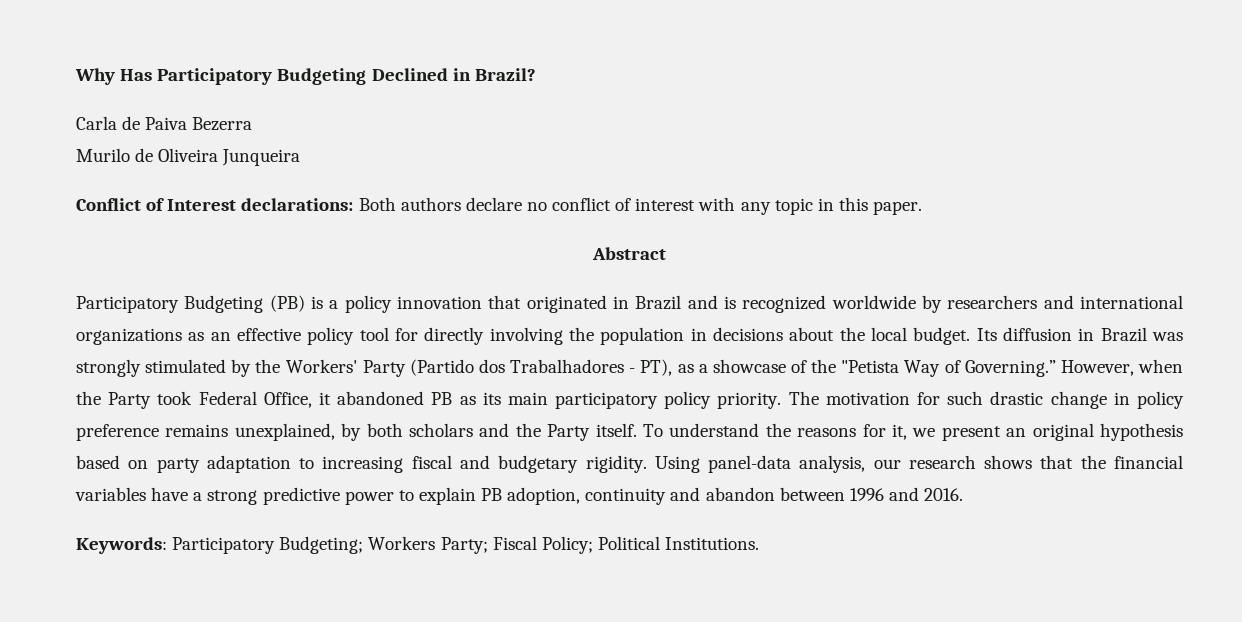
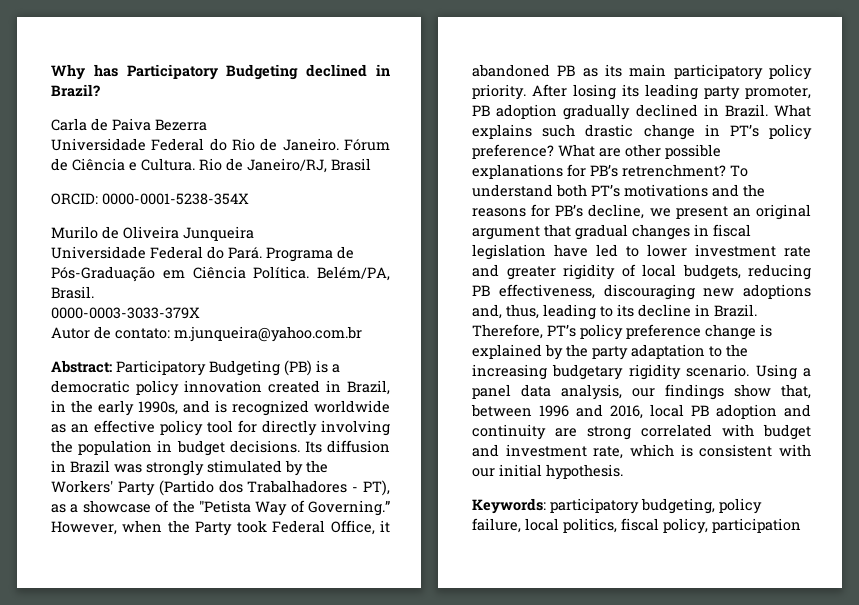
- Why Has Participatory Budgeting Declined in Brazil?
+ Why has Participatory Budgeting declined in Brazil?
+ Universidade Federal do Rio de Janeiro. Fórum de Ciência e Cultura. Rio de Janeiro/RJ, Brasil
+ ORCID: 0000-0001-5238-354X
  Murilo de Oliveira Junqueira
- Conflict of Interest declarations: Both authors declare no conflict of interest with any topic in this paper.
- Abstract
- Participatory Budgeting (PB) is a policy innovation that originated in Brazil and is recognized worldwide by researchers and international organizations as an effective policy tool for directly involving the population in decisions about the local budget.
+ Universidade Federal do Pará. Programa de Pós-Graduação em Ciência Política. Belém/PA, Brasil.
+ 0000-0003-3033-379X
+ Autor de contato: m.junqueira@yahoo.com.br
+ Abstract: Participatory Budgeting (PB) is a democratic policy innovation created in Brazil, in the early 1990s, and is recognized worldwide as an effective policy tool for directly involving the population in budget decisions.
- The motivation for such drastic change in policy preference remains unexplained, by both scholars and the Party itself. To understand the reasons for it, we present an original hypothesis based on party adaptation to increasing fiscal and budgetary rigidity. Using panel-data analysis, our research shows that the financial variables have a strong predictive power to explain PB adoption, continuity and abandon between 1996 and 2016.
- Keywords: Participatory Budgeting; Workers Party; Fiscal Policy; Political Institutions.
+ After losing its leading party promoter, PB adoption gradually declined in Brazil. What explains such drastic change in PT’s policy preference? What are other possible explanations for PB’s retrenchment? To understand both PT’s motivations and the reasons for PB’s decline, we present an original argument that gradual changes in fiscal legislation have led to lower investment rate and greater rigidity of local budgets, reducing PB effectiveness, discouraging new adoptions and, thus, leading to its decline in Brazil. Therefore, PT’s policy preference change is explained by the party adaptation to the increasing budgetary rigidity scenario. Using a panel data analysis, our findings show that, between 1996 and 2016, local PB adoption and continuity are strong correlated with budget and investment rate, which is consistent with our initial hypothesis.
+ Keywords: participatory budgeting, policy failure, local politics, fiscal policy, participation

